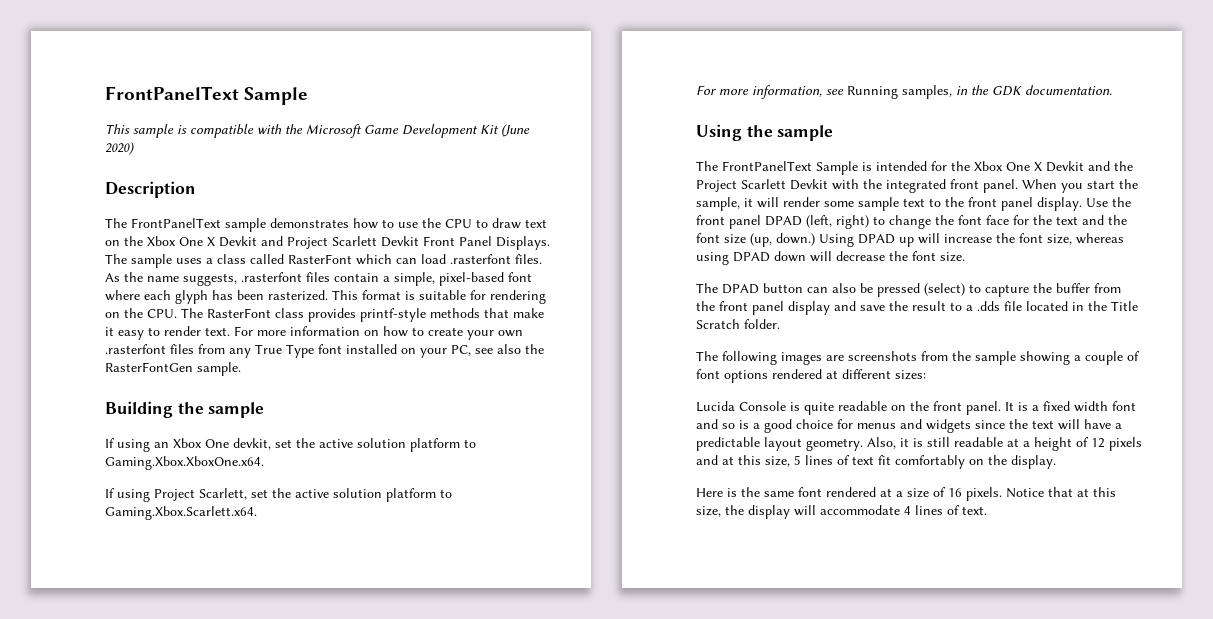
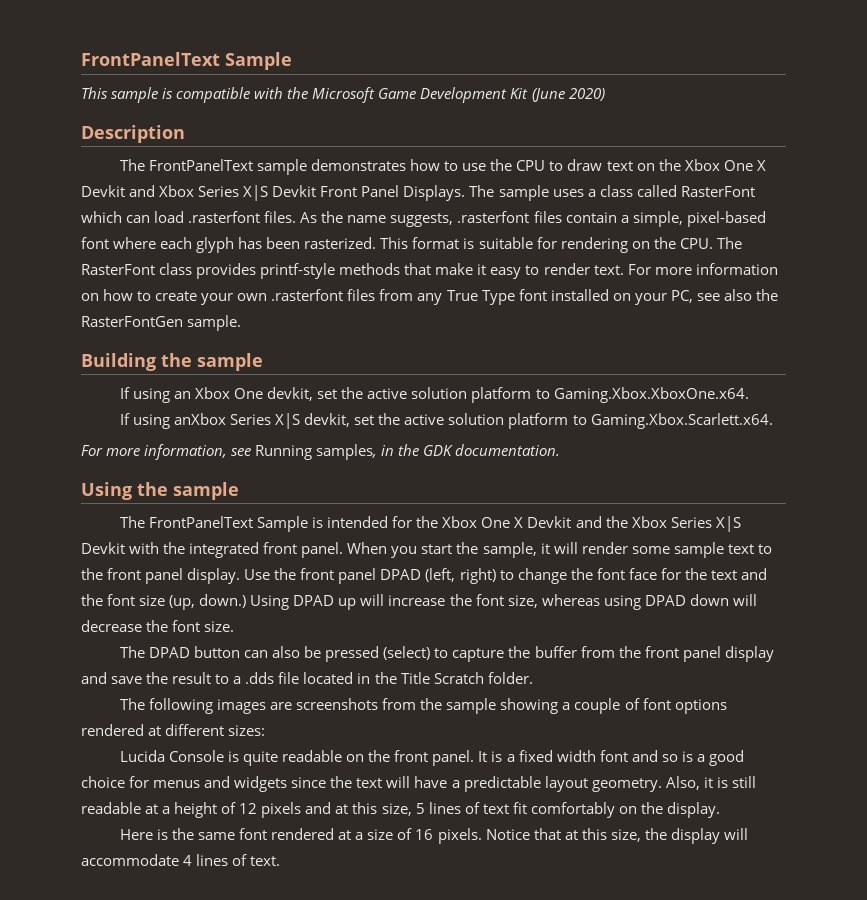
- The FrontPanelText sample demonstrates how to use the CPU to draw text on the Xbox One X Devkit and Project Scarlett Devkit Front Panel Displays.
+ The FrontPanelText sample demonstrates how to use the CPU to draw text on the Xbox One X Devkit and Xbox Series X|S Devkit Front Panel Displays.
- If using Project Scarlett, set the active solution platform to Gaming.Xbox.Scarlett.x64.
+ If using anXbox Series X|S devkit, set the active solution platform to Gaming.Xbox.Scarlett.x64.
- The FrontPanelText Sample is intended for the Xbox One X Devkit and the Project Scarlett Devkit with the integrated front panel.
+ The FrontPanelText Sample is intended for the Xbox One X Devkit and the Xbox Series X|S Devkit with the integrated front panel.

